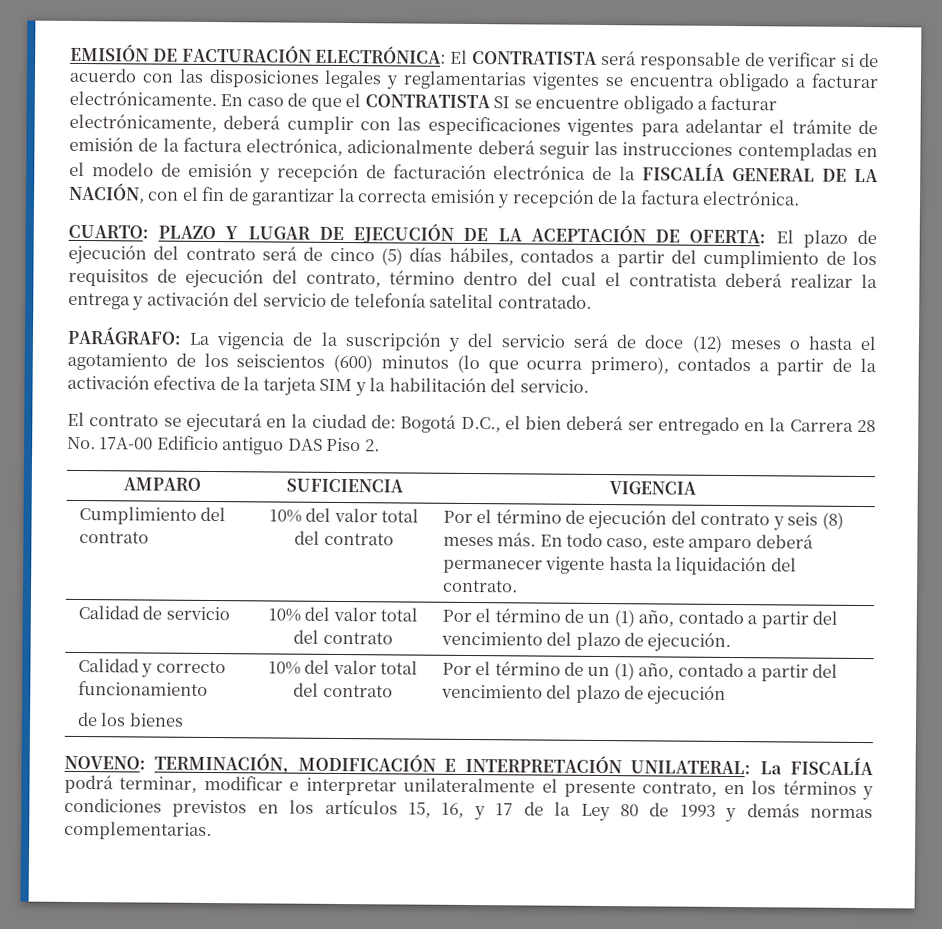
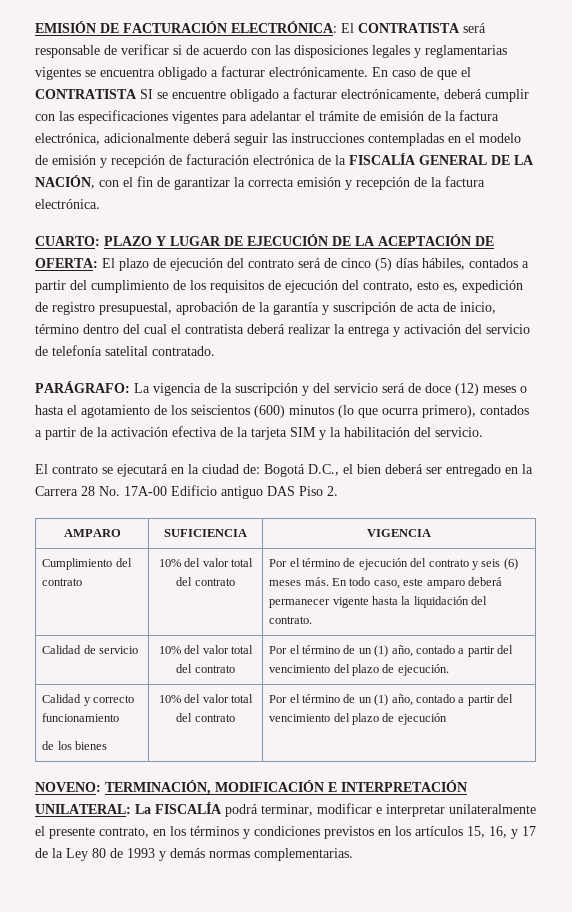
- CUARTO: PLAZO Y LUGAR DE EJECUCIÓN DE LA ACEPTACIÓN DE OFERTA: El plazo de ejecución del contrato será de cinco (5) días hábiles, contados a partir del cumplimiento de los requisitos de ejecución del contrato, término dentro del cual el contratista deberá realizar la entrega y activación del servicio de telefonía satelital contratado.
+ CUARTO: PLAZO Y LUGAR DE EJECUCIÓN DE LA ACEPTACIÓN DE OFERTA: El plazo de ejecución del contrato será de cinco (5) días hábiles, contados a partir del cumplimiento de los requisitos de ejecución del contrato, esto es, expedición de registro presupuestal, aprobación de la garantía y suscripción de acta de inicio, término dentro del cual el contratista deberá realizar la entrega y activación del servicio de telefonía satelital contratado.
- Cumplimiento del contrato | 10% del valor total del contrato | Por el término de ejecución del contrato y seis (8) meses más. En todo caso, este amparo deberá permanecer vigente hasta la liquidación del contrato.
+ Cumplimiento del contrato | 10% del valor total del contrato | Por el término de ejecución del contrato y seis (6) meses más. En todo caso, este amparo deberá permanecer vigente hasta la liquidación del contrato.

